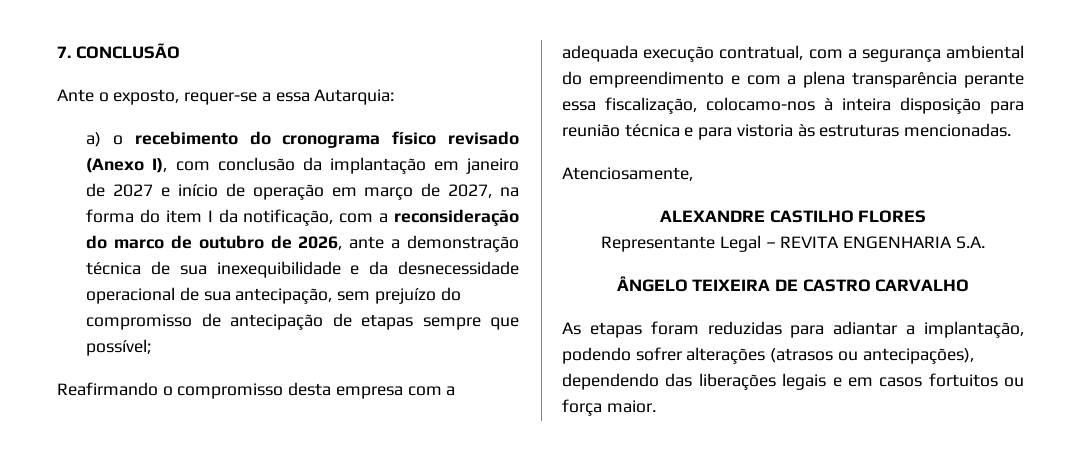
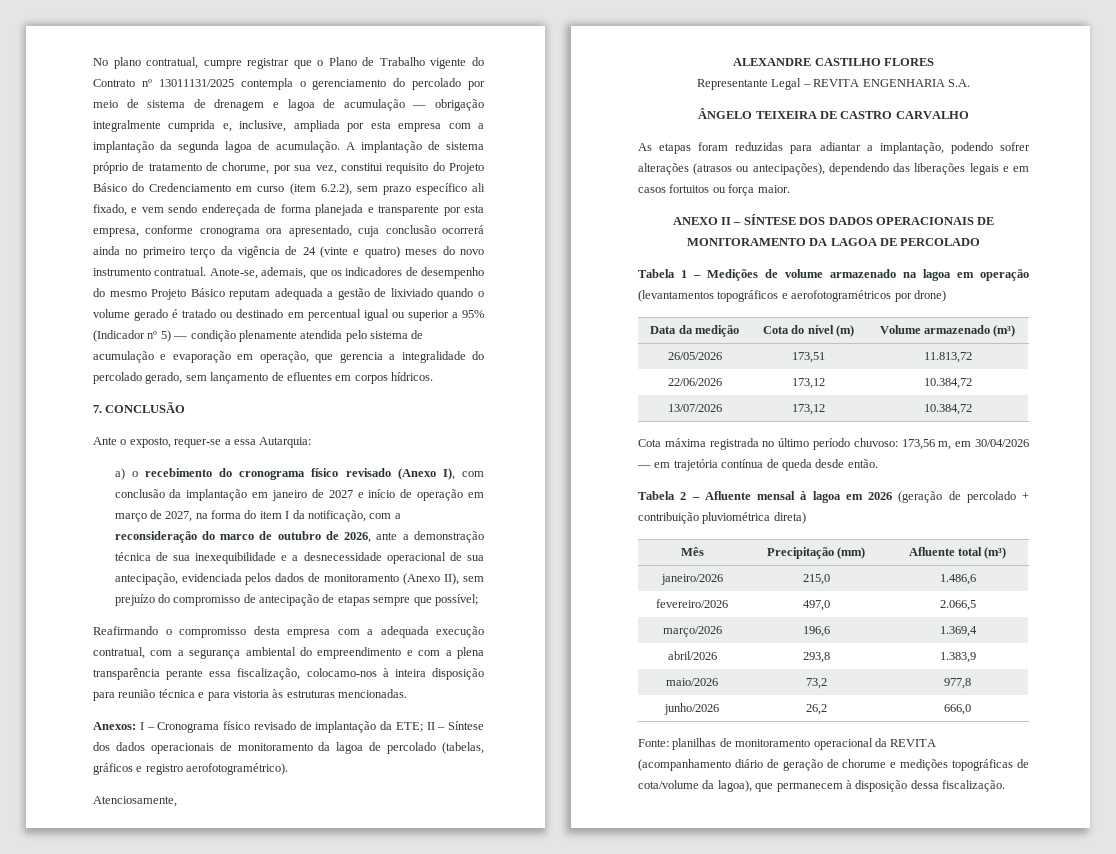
+ No plano contratual, cumpre registrar que o Plano de Trabalho vigente do Contrato nº 13011131/2025 contempla o gerenciamento do percolado por meio de sistema de drenagem e lagoa de acumulação — obrigação integralmente cumprida e, inclusive, ampliada por esta empresa com a implantação da segunda lagoa de acumulação. A implantação de sistema próprio de tratamento de chorume, por sua vez, constitui requisito do Projeto Básico do Credenciamento em curso (item 6.2.2), sem prazo específico ali fixado, e vem sendo endereçada de forma planejada e transparente por esta empresa, conforme cronograma ora apresentado, cuja conclusão ocorrerá ainda no primeiro terço da vigência de 24 (vinte e quatro) meses do novo instrumento contratual. Anote-se, ademais, que os indicadores de desempenho do mesmo Projeto Básico reputam adequada a gestão de lixiviado quando o volume gerado é tratado ou destinado em percentual igual ou superior a 95% (Indicador nº 5) — condição plenamente atendida pelo sistema de acumulação e evaporação em operação, que gerencia a integralidade do percolado gerado, sem lançamento de efluentes em corpos hídricos.
- a) o recebimento do cronograma físico revisado (Anexo I), com conclusão da implantação em janeiro de 2027 e início de operação em março de 2027, na forma do item I da notificação, com a reconsideração do marco de outubro de 2026, ante a demonstração técnica de sua inexequibilidade e da desnecessidade operacional de sua antecipação, sem prejuízo do compromisso de antecipação de etapas sempre que possível;
+ a) o recebimento do cronograma físico revisado (Anexo I), com conclusão da implantação em janeiro de 2027 e início de operação em março de 2027, na forma do item I da notificação, com a reconsideração do marco de outubro de 2026, ante a demonstração técnica de sua inexequibilidade e a desnecessidade operacional de sua antecipação, evidenciada pelos dados de monitoramento (Anexo II), sem prejuízo do compromisso de antecipação de etapas sempre que possível;
+ Anexos: I – Cronograma físico revisado de implantação da ETE; II – Síntese dos dados operacionais de monitoramento da lagoa de percolado (tabelas, gráficos e registro aerofotogramétrico).
+ ANEXO II – SÍNTESE DOS DADOS OPERACIONAIS DE MONITORAMENTO DA LAGOA DE PERCOLADO
+ Tabela 1 – Medições de volume armazenado na lagoa em operação (levantamentos topográficos e aerofotogramétricos por drone)
+ Data da medição | Cota do nível (m) | Volume armazenado (m³)
+ 26/05/2026 | 173,51 | 11.813,72
+ 22/06/2026 | 173,12 | 10.384,72
+ 13/07/2026 | 173,12 | 10.384,72
+ Cota máxima registrada no último período chuvoso: 173,56 m, em 30/04/2026 — em trajetória contínua de queda desde então.
+ Tabela 2 – Afluente mensal à lagoa em 2026 (geração de percolado + contribuição pluviométrica direta)
+ Mês | Precipitação (mm) | Afluente total (m³)
+ janeiro/2026 | 215,0 | 1.486,6
+ fevereiro/2026 | 497,0 | 2.066,5
+ março/2026 | 196,6 | 1.369,4
+ abril/2026 | 293,8 | 1.383,9
+ maio/2026 | 73,2 | 977,8
+ junho/2026 | 26,2 | 666,0
+ Fonte: planilhas de monitoramento operacional da REVITA (acompanhamento diário de geração de chorume e medições topográficas de cota/volume da lagoa), que permanecem à disposição dessa fiscalização.

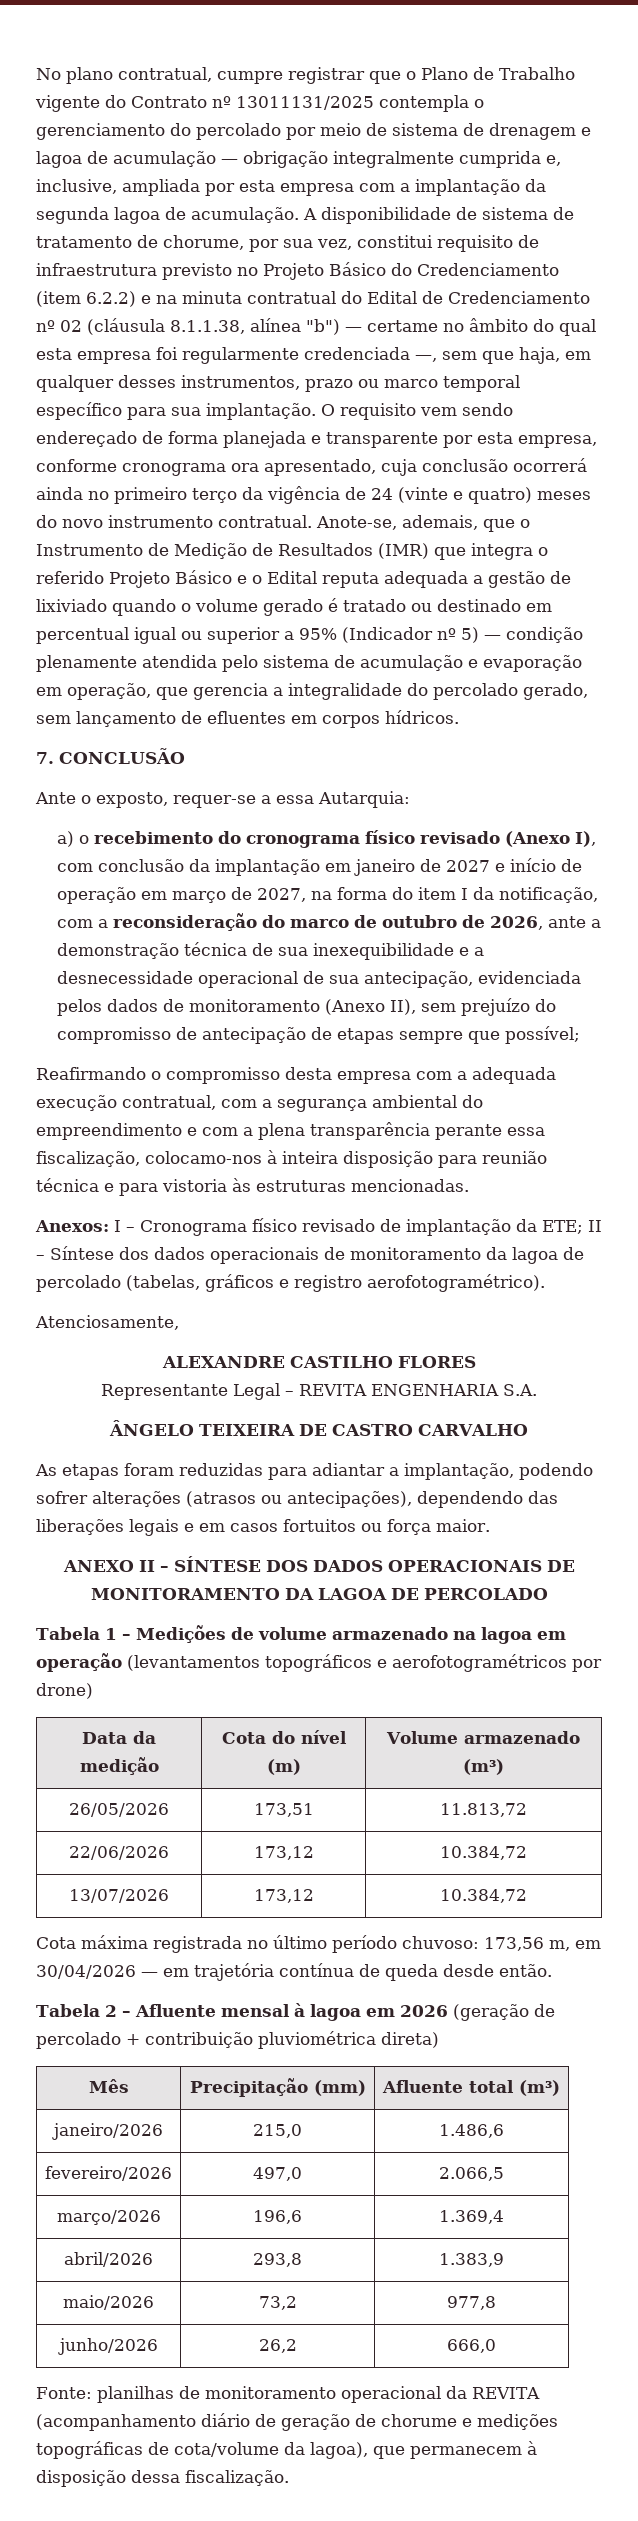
- A implantação de sistema próprio de tratamento de chorume, por sua vez, constitui requisito do Projeto Básico do Credenciamento em curso (item 6.2.2), sem prazo específico ali fixado, e vem sendo endereçada de forma planejada e transparente por esta empresa, conforme cronograma ora apresentado, cuja conclusão ocorrerá ainda no primeiro terço da vigência de 24 (vinte e quatro) meses do novo instrumento contratual.
+ A disponibilidade de sistema de tratamento de chorume, por sua vez, constitui requisito de infraestrutura previsto no Projeto Básico do Credenciamento (item 6.2.2) e na minuta contratual do Edital de Credenciamento nº 02 (cláusula 8.1.1.38, alínea "b") — certame no âmbito do qual esta empresa foi regularmente credenciada —, sem que haja, em qualquer desses instrumentos, prazo ou marco temporal específico para sua implantação. O requisito vem sendo endereçado de forma planejada e transparente por esta empresa, conforme cronograma ora apresentado, cuja conclusão ocorrerá ainda no primeiro terço da vigência de 24 (vinte e quatro) meses do novo instrumento contratual.
- Anote-se, ademais, que os indicadores de desempenho do mesmo Projeto Básico reputam adequada a gestão de lixiviado quando o volume gerado é tratado ou destinado em percentual igual ou superior a 95% (Indicador nº 5) — condição plenamente atendida pelo sistema de acumulação e evaporação em operação, que gerencia a integralidade do percolado gerado, sem lançamento de efluentes em corpos hídricos.
+ Anote-se, ademais, que o Instrumento de Medição de Resultados (IMR) que integra o referido Projeto Básico e o Edital reputa adequada a gestão de lixiviado quando o volume gerado é tratado ou destinado em percentual igual ou superior a 95% (Indicador nº 5) — condição plenamente atendida pelo sistema de acumulação e evaporação em operação, que gerencia a integralidade do percolado gerado, sem lançamento de efluentes em corpos hídricos.

